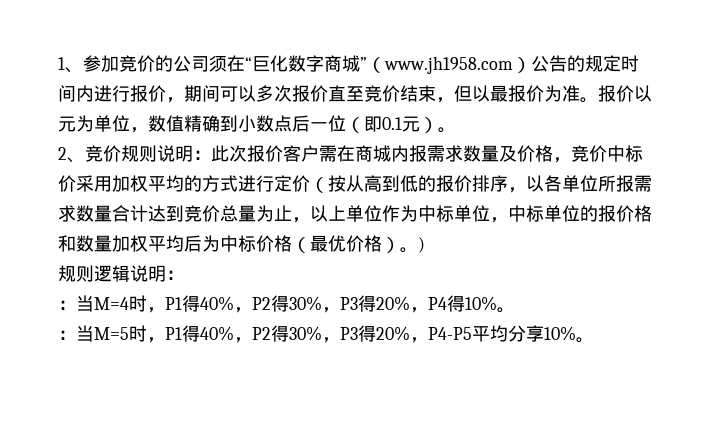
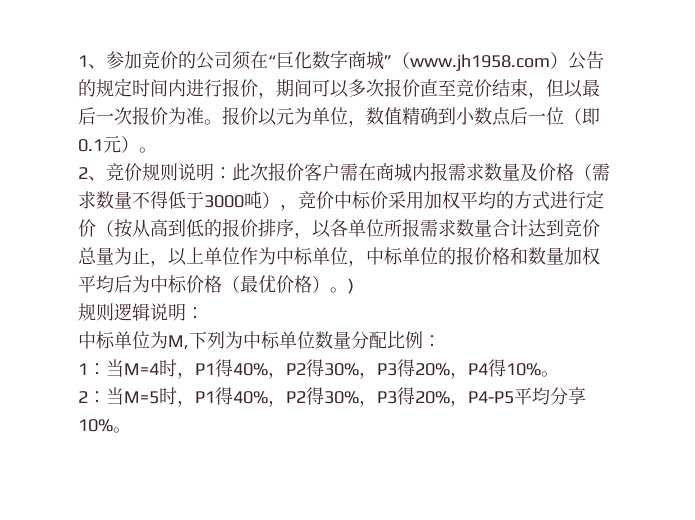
- 1、参加竞价的公司须在“巨化数字商城”（www.jh1958.com）公告的规定时间内进行报价，期间可以多次报价直至竞价结束，但以最报价为准。
+ 1、参加竞价的公司须在“巨化数字商城”（www.jh1958.com）公告的规定时间内进行报价，期间可以多次报价直至竞价结束，但以最后一次报价为准。
- 此次报价客户需在商城内报需求数量及价格，竞价中标价采用加权平均的方式进行定价（按从高到低的报价排序，以各单位所报需求数量合计达到竞价总量为止，以上单位作为中标单位，中标单位的报价格和数量加权平均后为中标价格（最优价格）。)
+ 此次报价客户需在商城内报需求数量及价格（需求数量不得低于3000吨），竞价中标价采用加权平均的方式进行定价（按从高到低的报价排序，以各单位所报需求数量合计达到竞价总量为止，以上单位作为中标单位，中标单位的报价格和数量加权平均后为中标价格（最优价格）。)
- ：当M=4时，P1得40%，P2得30%，P3得20%，P4得10%。
+ 中标单位为M,下列为中标单位数量分配比例：
+ 1：当M=4时，P1得40%，P2得30%，P3得20%，P4得10%。
- ：当M=5时，P1得40%，P2得30%，P3得20%，P4-P5平均分享10%。
+ 2：当M=5时，P1得40%，P2得30%，P3得20%，P4-P5平均分享10%。

